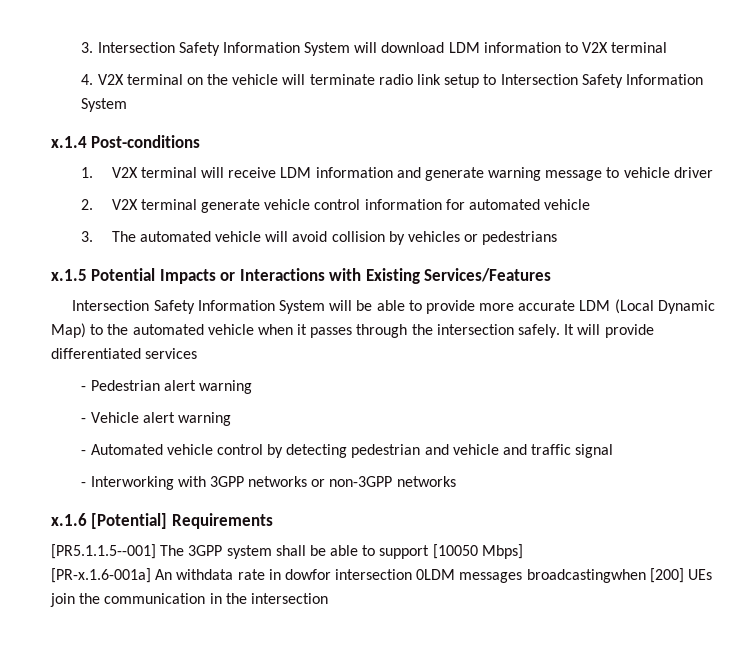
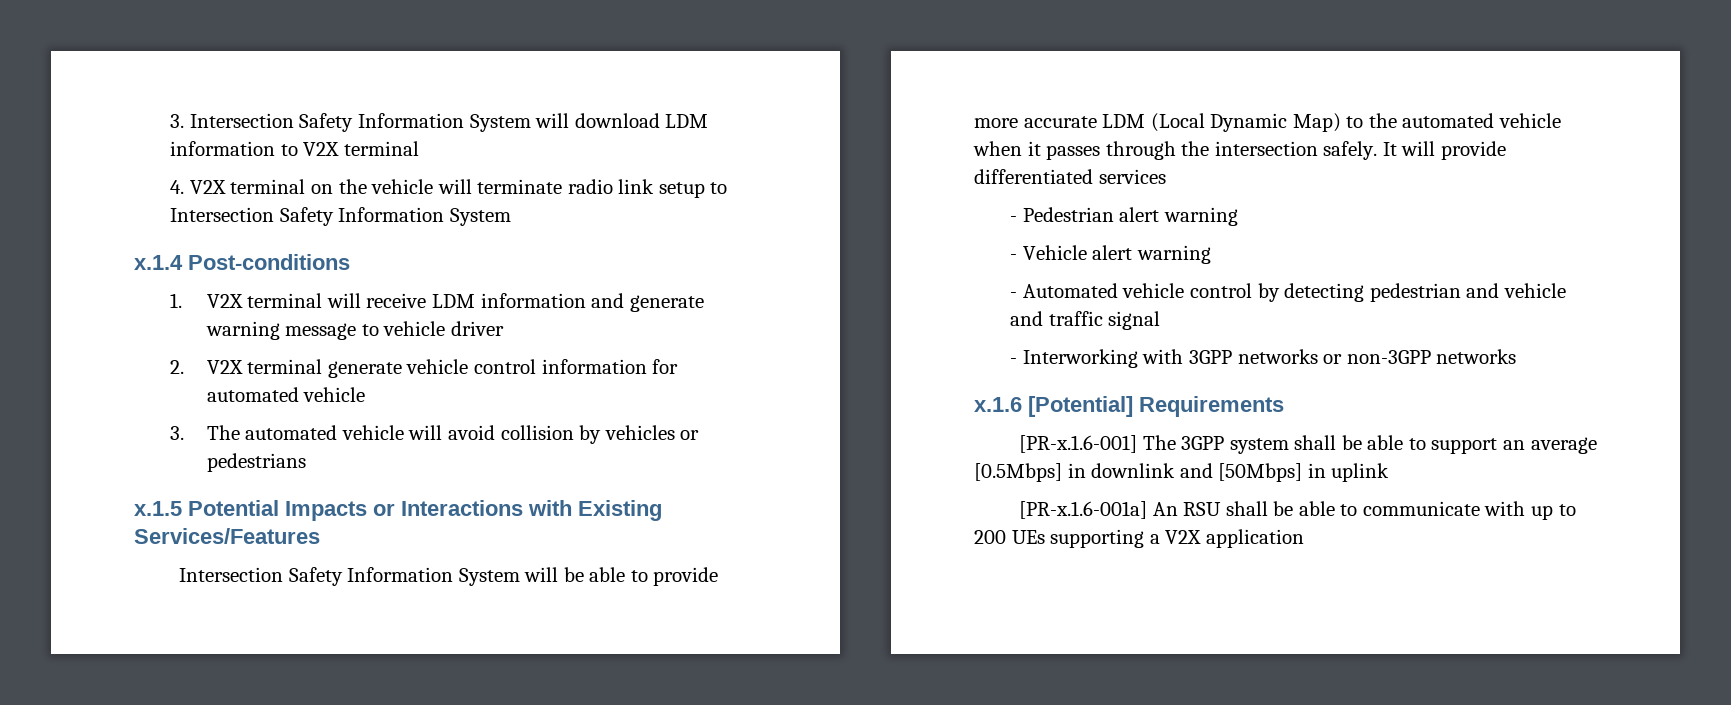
- [PR5.1.1.5--001] The 3GPP system shall be able to support [10050 Mbps]
- [PR-x.1.6-001a] An withdata rate in dowfor intersection 0LDM messages broadcastingwhen [200] UEs join the communication in the intersection
+ [PR-x.1.6-001] The 3GPP system shall be able to support an average [0.5Mbps] in downlink and [50Mbps] in uplink
+ [PR-x.1.6-001a] An RSU shall be able to communicate with up to 200 UEs supporting a V2X application

